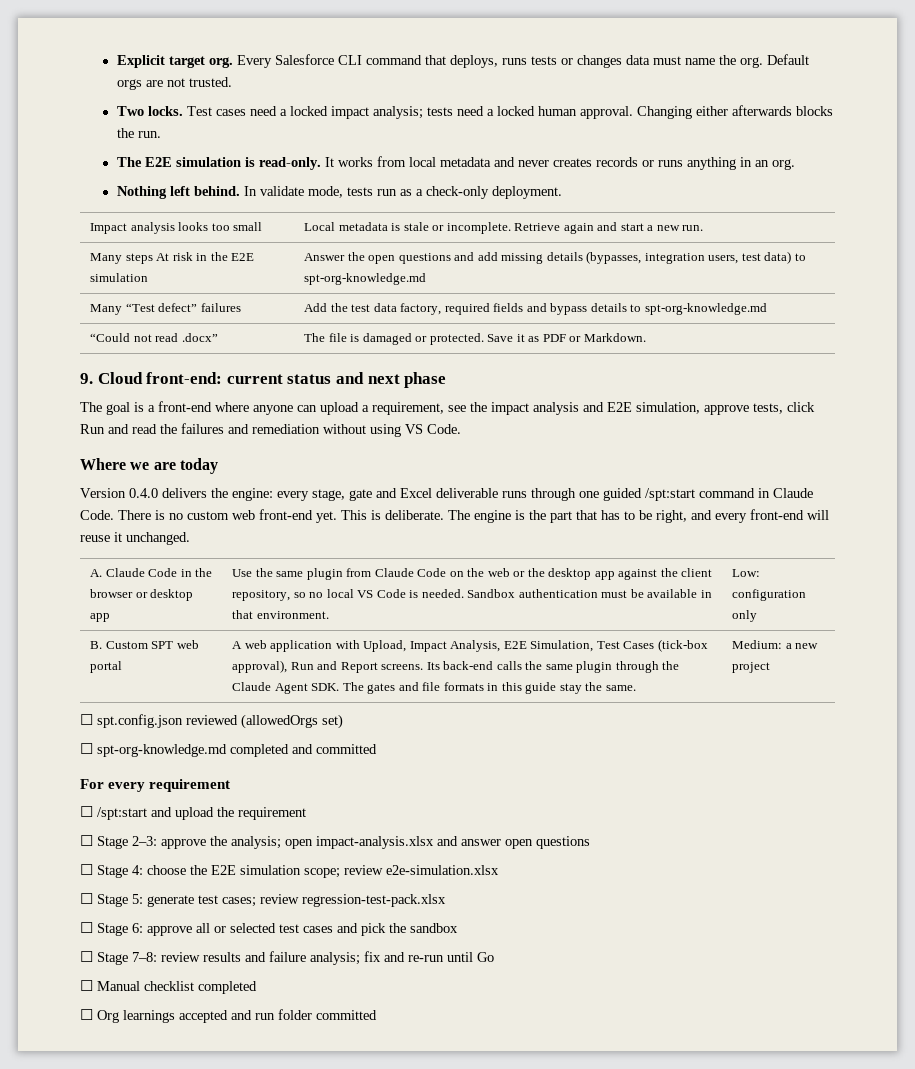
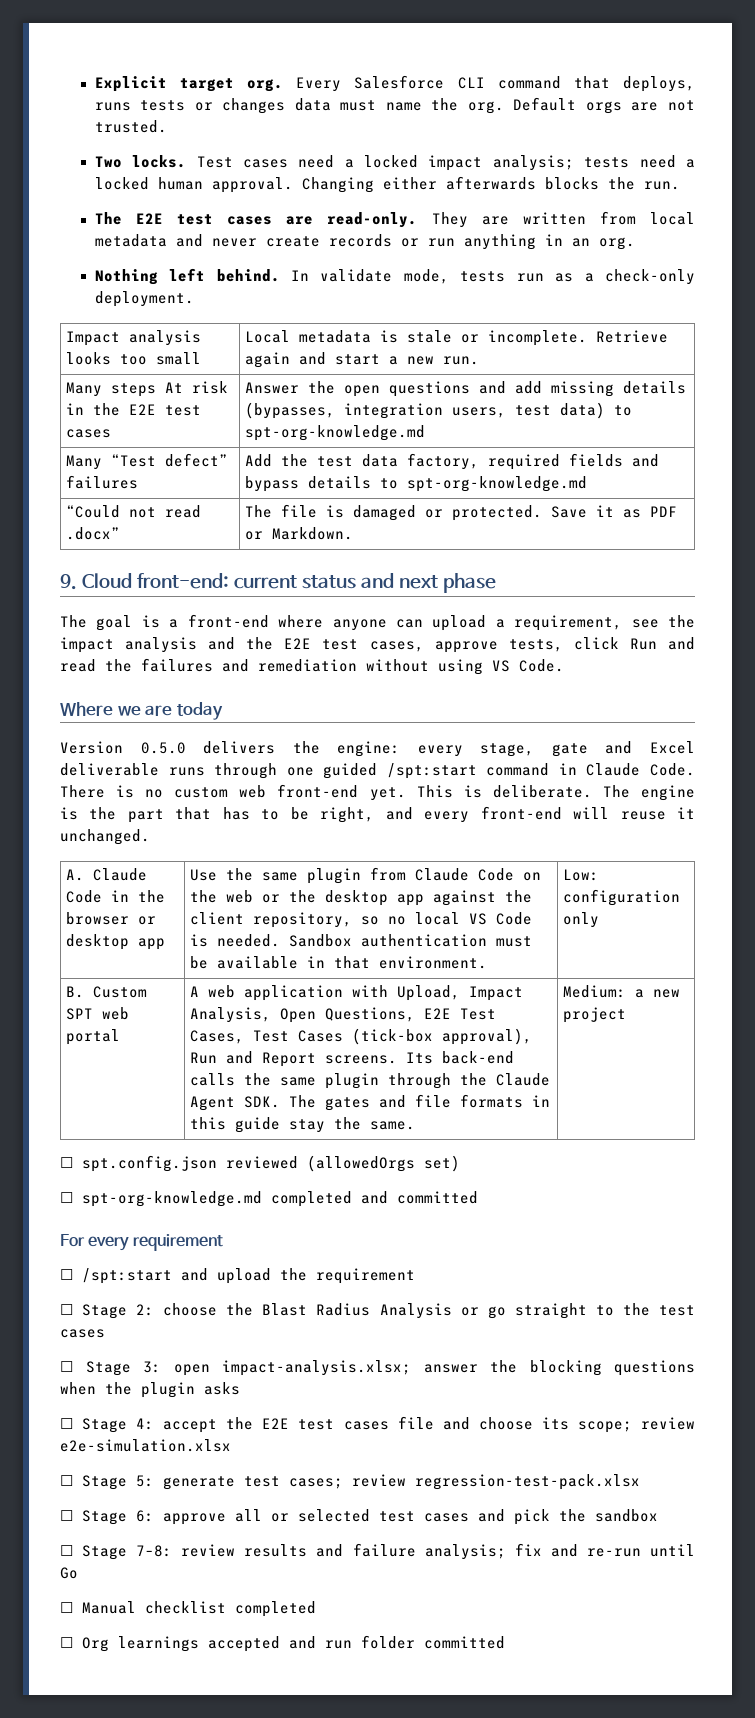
- The E2E simulation is read-only. It works from local metadata and never creates records or runs anything in an org.
+ The E2E test cases are read-only. They are written from local metadata and never create records or run anything in an org.
- Many steps At risk in the E2E simulation | Answer the open questions and add missing details (bypasses, integration users, test data) to spt-org-knowledge.md
+ Many steps At risk in the E2E test cases | Answer the open questions and add missing details (bypasses, integration users, test data) to spt-org-knowledge.md
- The goal is a front-end where anyone can upload a requirement, see the impact analysis and E2E simulation, approve tests, click Run and read the failures and remediation without using VS Code.
+ The goal is a front-end where anyone can upload a requirement, see the impact analysis and the E2E test cases, approve tests, click Run and read the failures and remediation without using VS Code.
- Version 0.4.0 delivers the engine: every stage, gate and Excel deliverable runs through one guided /spt:start command in Claude Code.
+ Version 0.5.0 delivers the engine: every stage, gate and Excel deliverable runs through one guided /spt:start command in Claude Code.
- A web application with Upload, Impact Analysis, E2E Simulation, Test Cases (tick-box approval), Run and Report screens.
+ A web application with Upload, Impact Analysis, Open Questions, E2E Test Cases, Test Cases (tick-box approval), Run and Report screens.
- ☐ Stage 2–3: approve the analysis; open impact-analysis.xlsx and answer open questions
+ ☐ Stage 2: choose the Blast Radius Analysis or go straight to the test cases
+ ☐ Stage 3: open impact-analysis.xlsx; answer the blocking questions when the plugin asks
- ☐ Stage 4: choose the E2E simulation scope; review e2e-simulation.xlsx
+ ☐ Stage 4: accept the E2E test cases file and choose its scope; review e2e-simulation.xlsx

